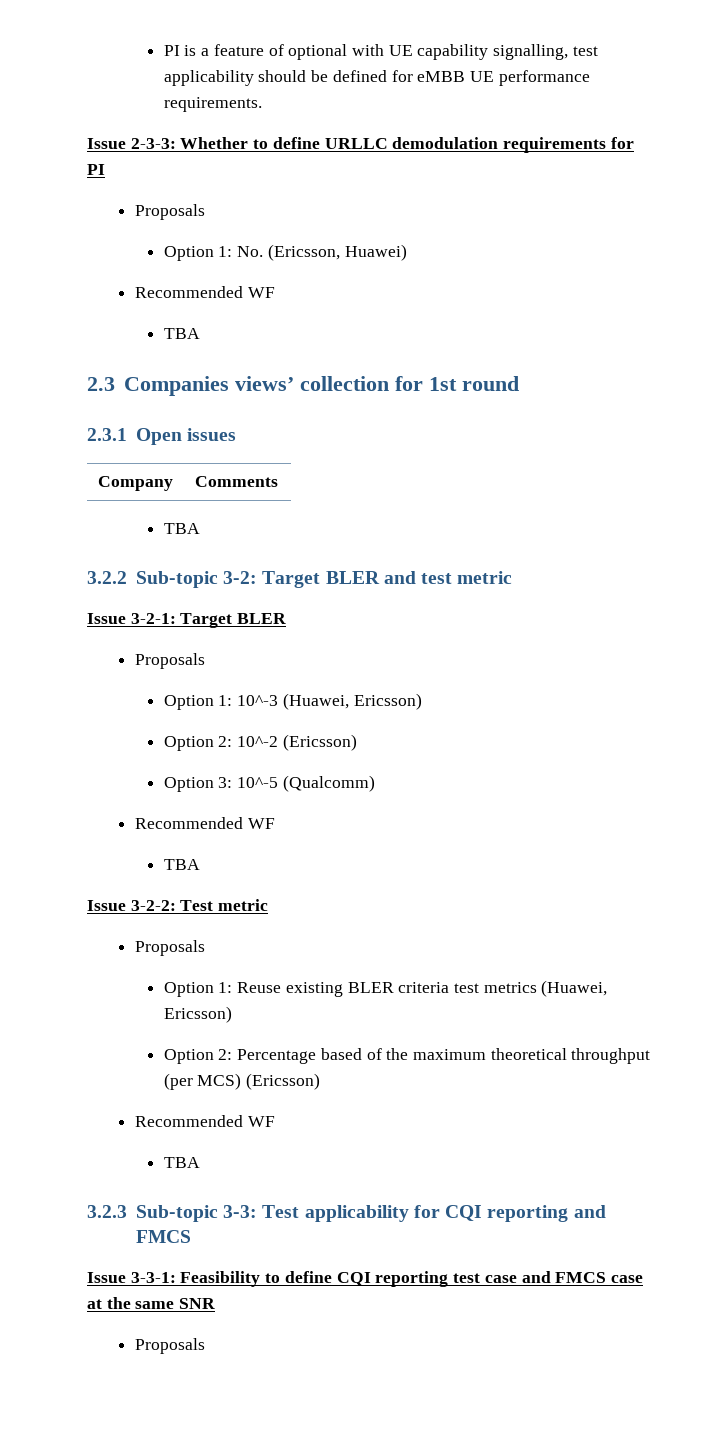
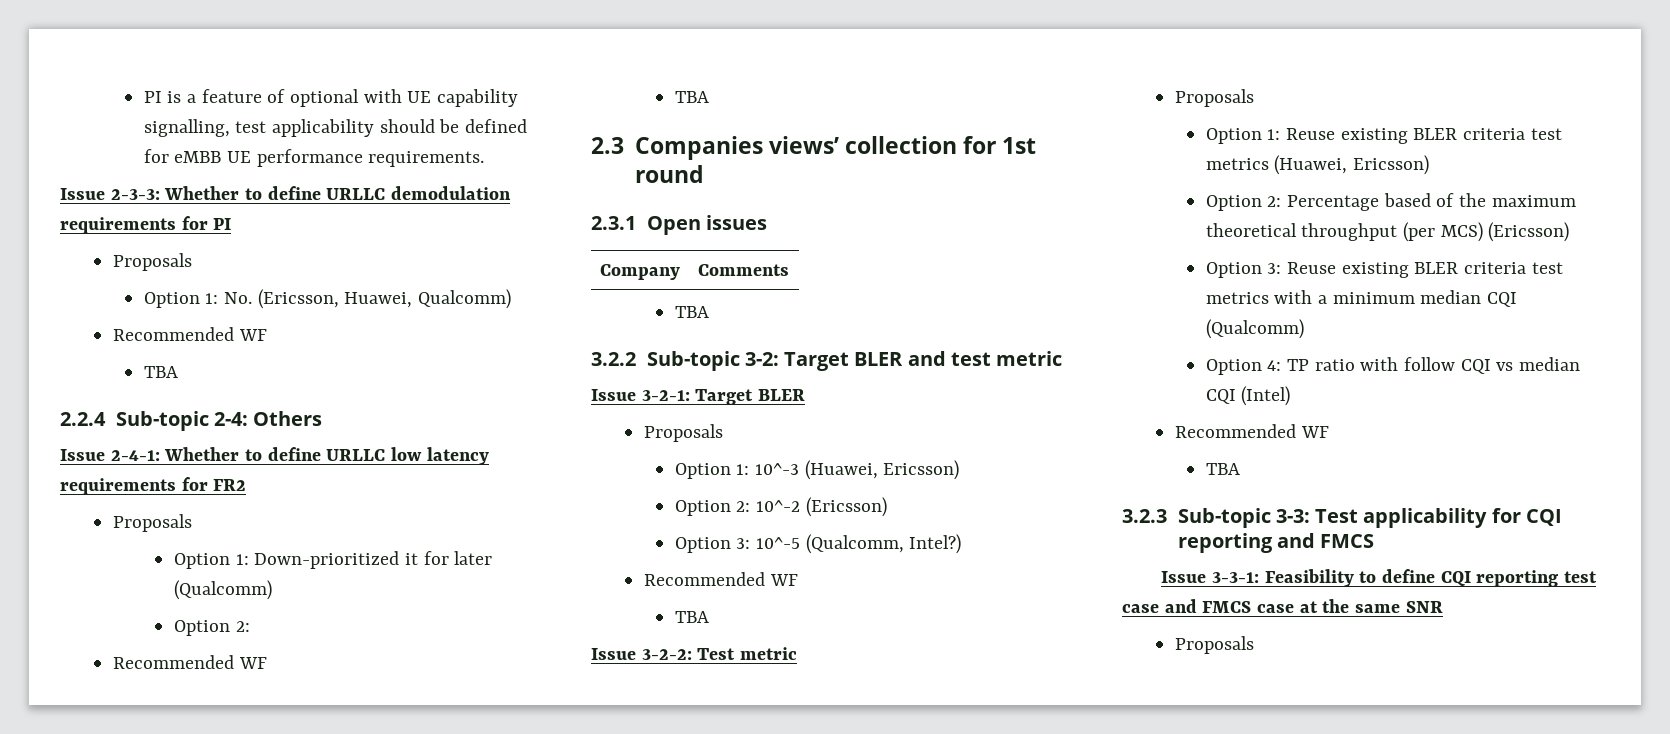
- Option 1: No. (Ericsson, Huawei)
+ Option 1: No. (Ericsson, Huawei, Qualcomm)
+ Recommended WF
+ TBA
+ 2.2.4 Sub-topic 2-4: Others
+ Issue 2-4-1: Whether to define URLLC low latency requirements for FR2
+ Proposals
+ Option 1: Down-prioritized it for later (Qualcomm)
+ Option 2:
- Option 3: 10^-5 (Qualcomm)
+ Option 3: 10^-5 (Qualcomm, Intel?)
+ Option 3: Reuse existing BLER criteria test metrics with a minimum median CQI (Qualcomm)
+ Option 4: TP ratio with follow CQI vs median CQI (Intel)

